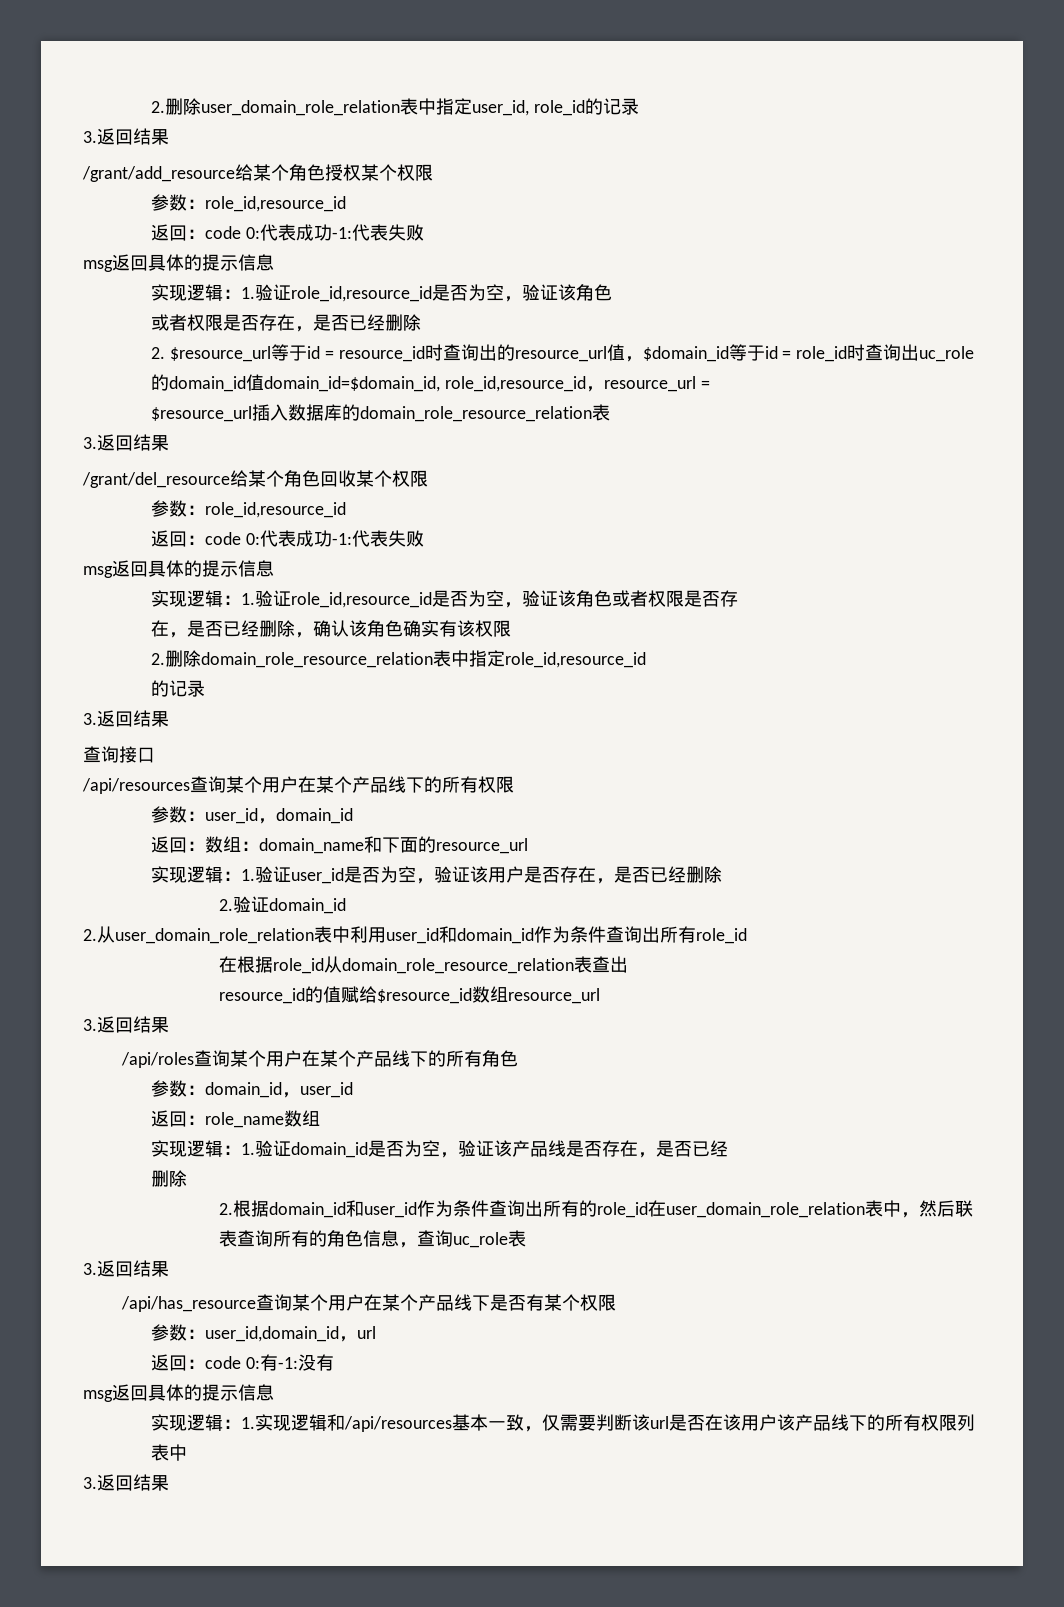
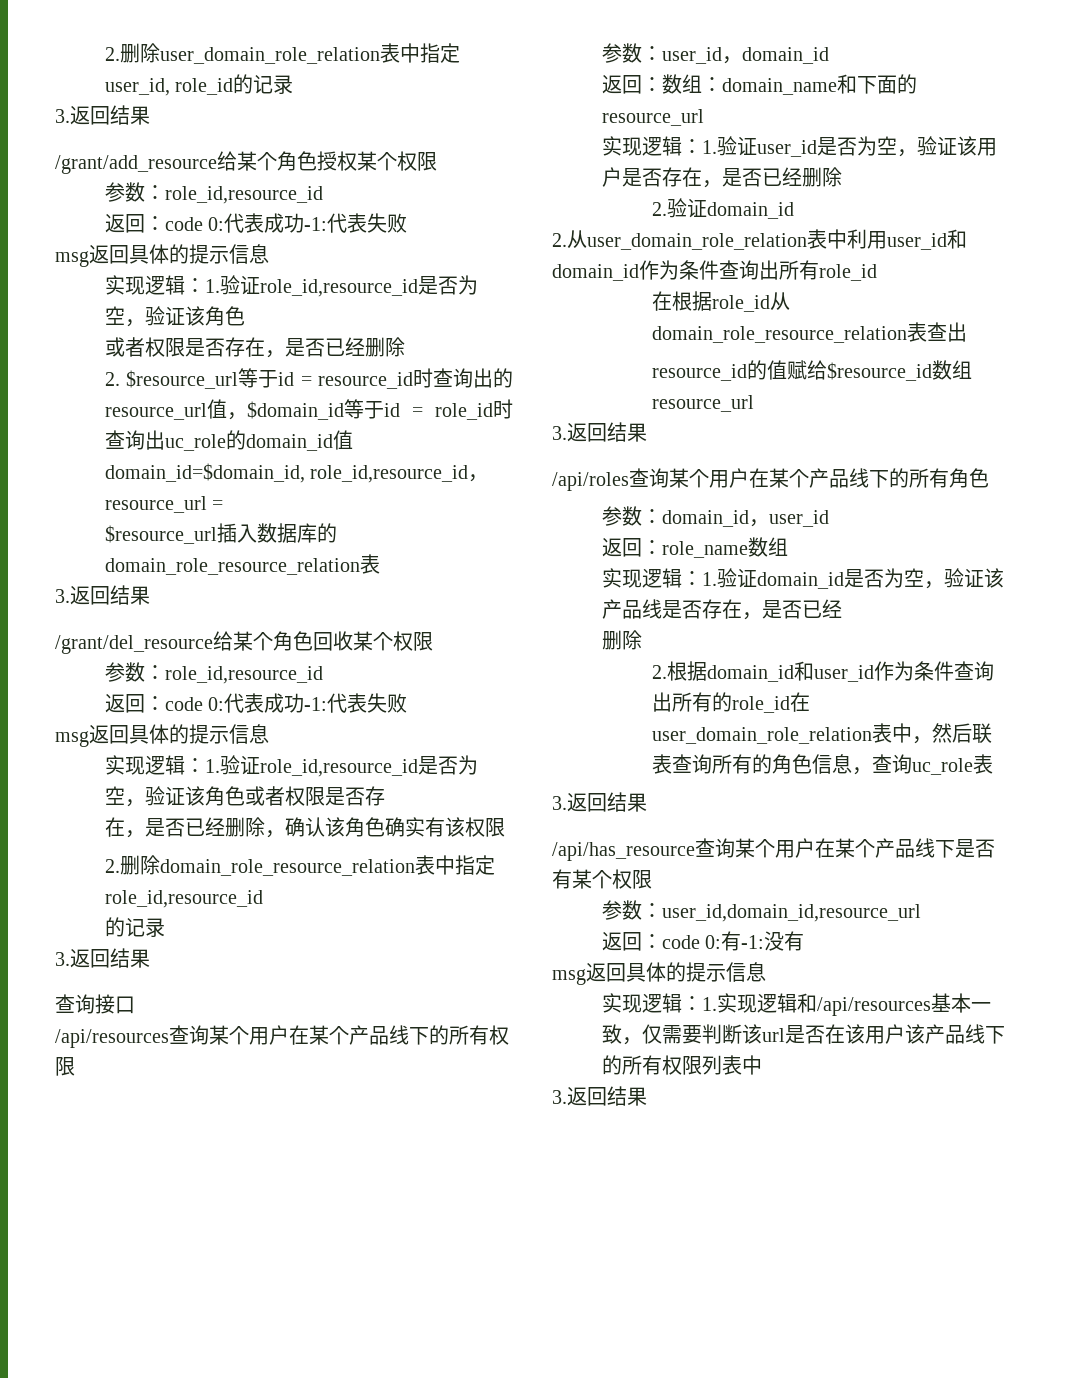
- 参数：user_id,domain_id，url
+ 参数：user_id,domain_id,resource_url

